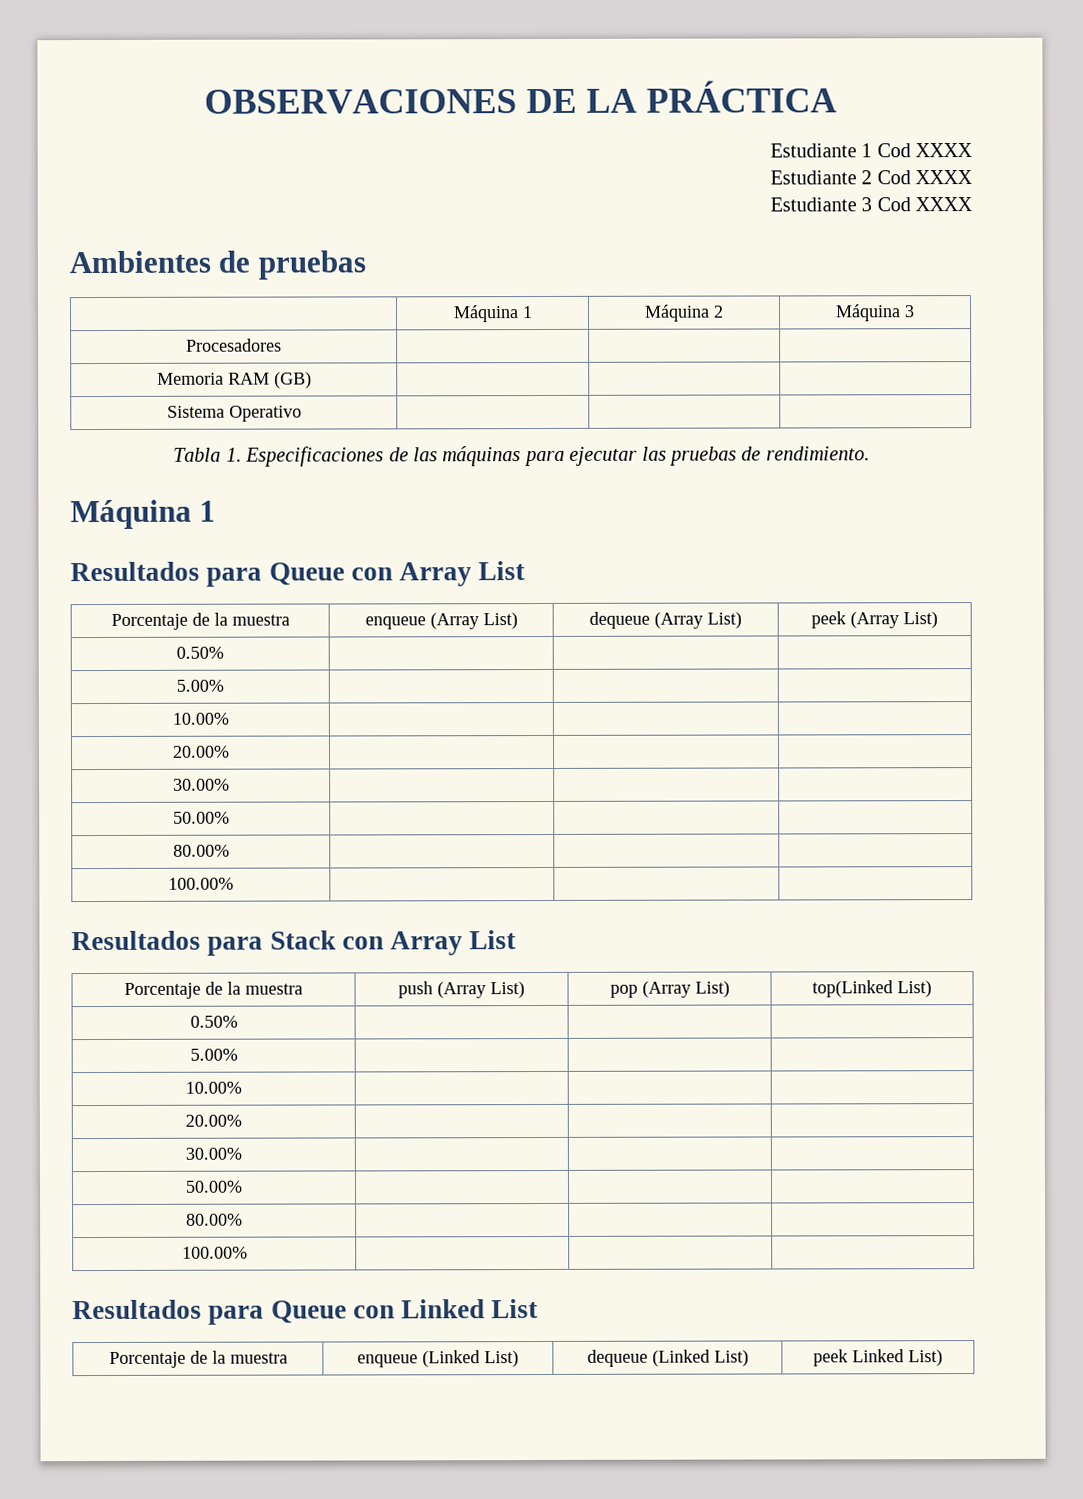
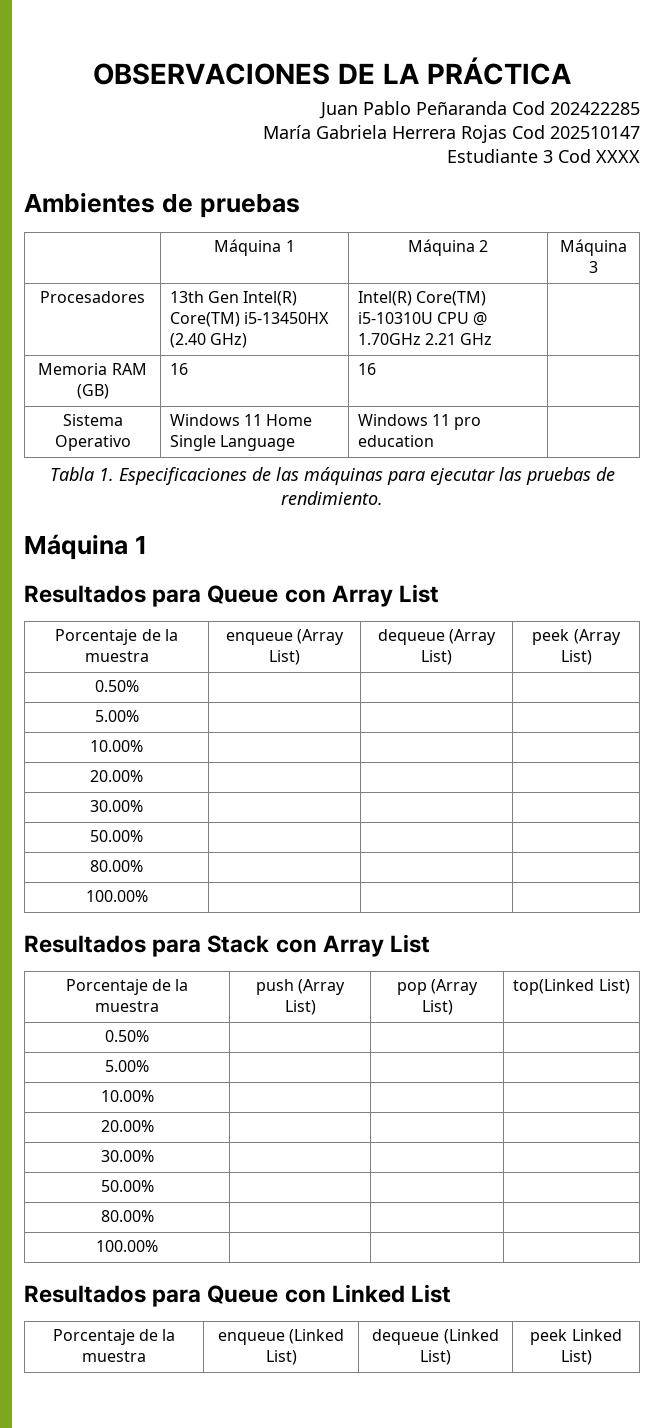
- Estudiante 1 Cod XXXX
- Estudiante 2 Cod XXXX
+ Juan Pablo Peñaranda Cod 202422285
+ María Gabriela Herrera Rojas Cod 202510147
- Procesadores | | |
+ Procesadores | 13th Gen Intel(R) Core(TM) i5-13450HX (2.40 GHz) | Intel(R) Core(TM) i5-10310U CPU @ 1.70GHz 2.21 GHz |
- Memoria RAM (GB) | | |
+ Memoria RAM (GB) | 16 | 16 |
- Sistema Operativo | | |
+ Sistema Operativo | Windows 11 Home Single Language | Windows 11 pro education |

